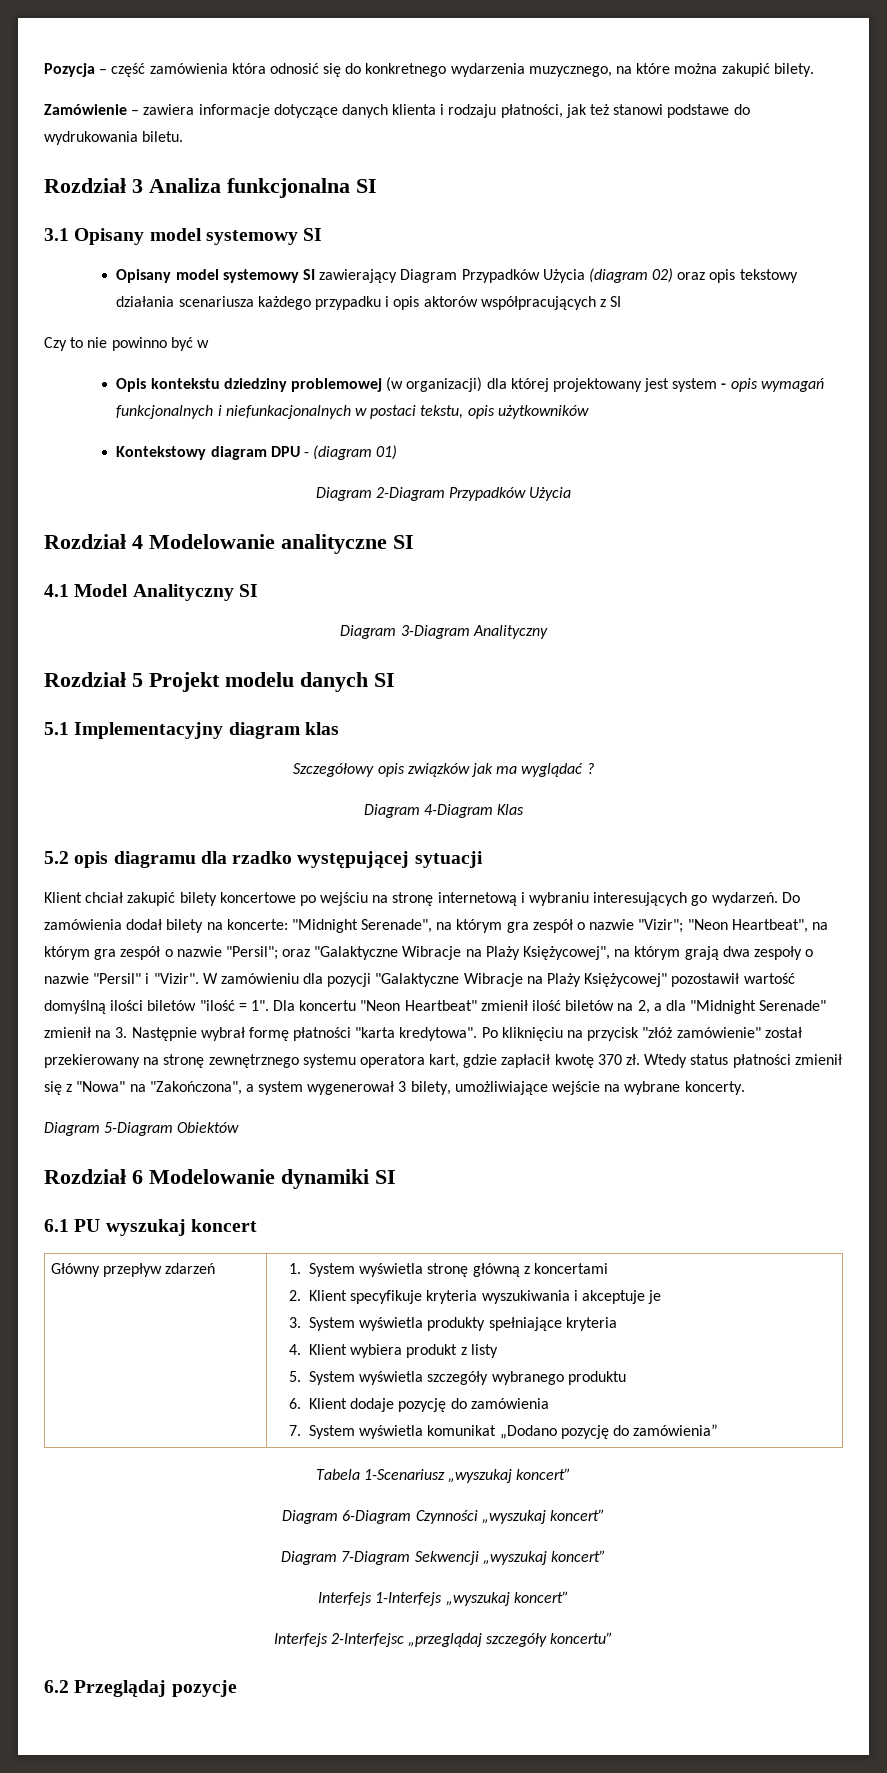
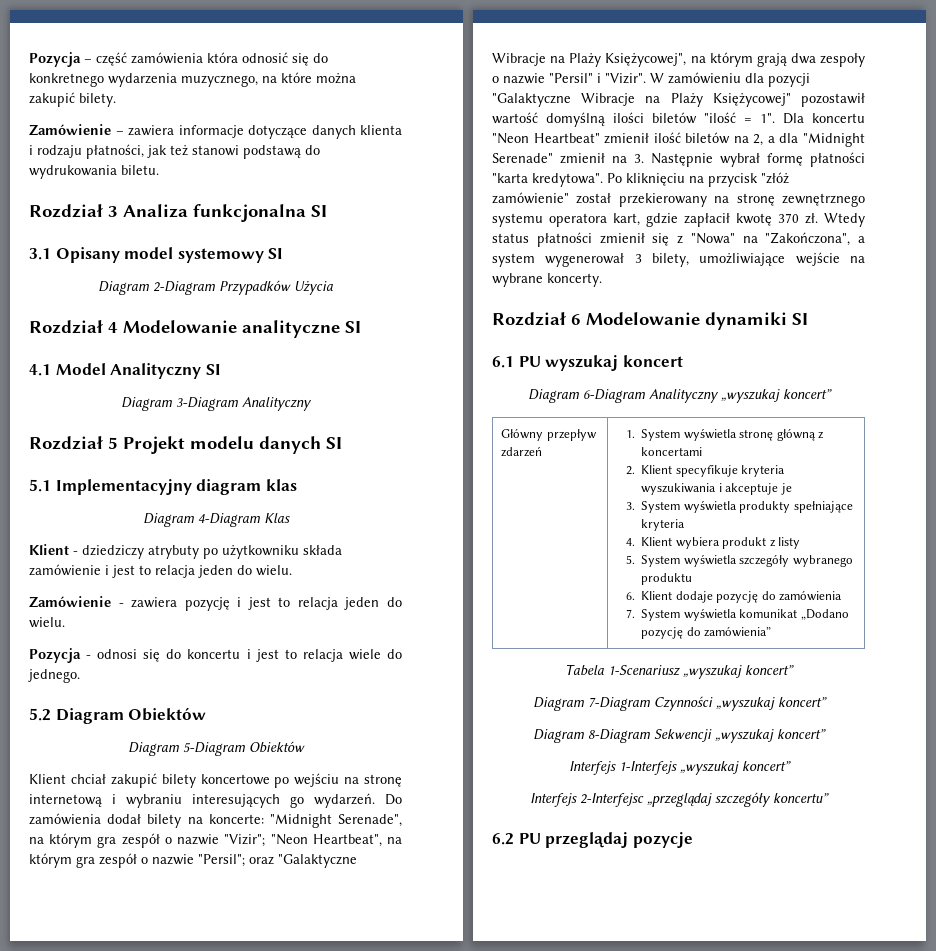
- Zamówienie – zawiera informacje dotyczące danych klienta i rodzaju płatności, jak też stanowi podstawe do wydrukowania biletu.
+ Zamówienie – zawiera informacje dotyczące danych klienta i rodzaju płatności, jak też stanowi podstawą do wydrukowania biletu.
- Opisany model systemowy SI zawierający Diagram Przypadków Użycia (diagram 02) oraz opis tekstowy działania scenariusza każdego przypadku i opis aktorów współpracujących z SI
- Czy to nie powinno być w
- Opis kontekstu dziedziny problemowej (w organizacji) dla której projektowany jest system - opis wymagań funkcjonalnych i niefunkacjonalnych w postaci tekstu, opis użytkowników
- Kontekstowy diagram DPU - (diagram 01)
- Szczegółowy opis związków jak ma wyglądać ?
  Diagram 4-Diagram Klas
- 5.2 opis diagramu dla rzadko występującej sytuacji
+ Klient - dziedziczy atrybuty po użytkowniku składa zamówienie i jest to relacja jeden do wielu.
+ Zamówienie - zawiera pozycję i jest to relacja jeden do wielu.
+ Pozycja - odnosi się do koncertu i jest to relacja wiele do jednego.
+ 5.2 Diagram Obiektów
+ Diagram 5-Diagram Obiektów
- Diagram 5-Diagram Obiektów
+ Diagram 6-Diagram Analityczny „wyszukaj koncert”
- Diagram 6-Diagram Czynności „wyszukaj koncert”
+ Diagram 7-Diagram Czynności „wyszukaj koncert”
- Diagram 7-Diagram Sekwencji „wyszukaj koncert”
+ Diagram 8-Diagram Sekwencji „wyszukaj koncert”
- 6.2 Przeglądaj pozycje
+ 6.2 PU przeglądaj pozycje

